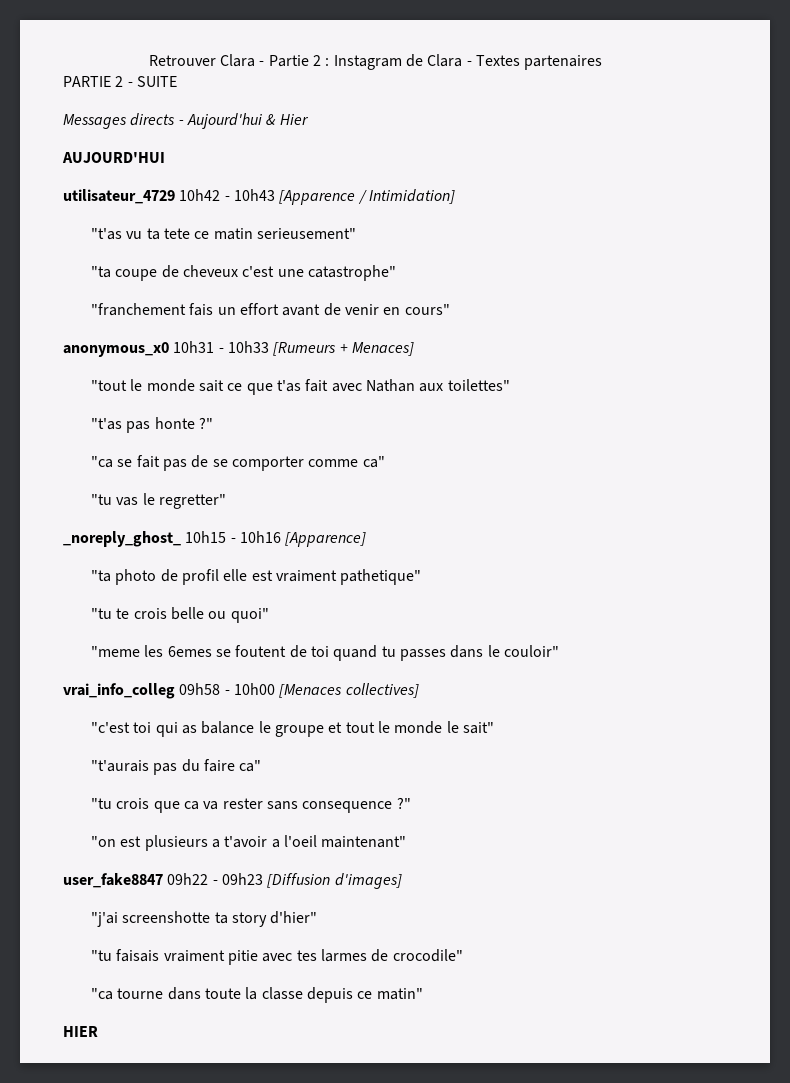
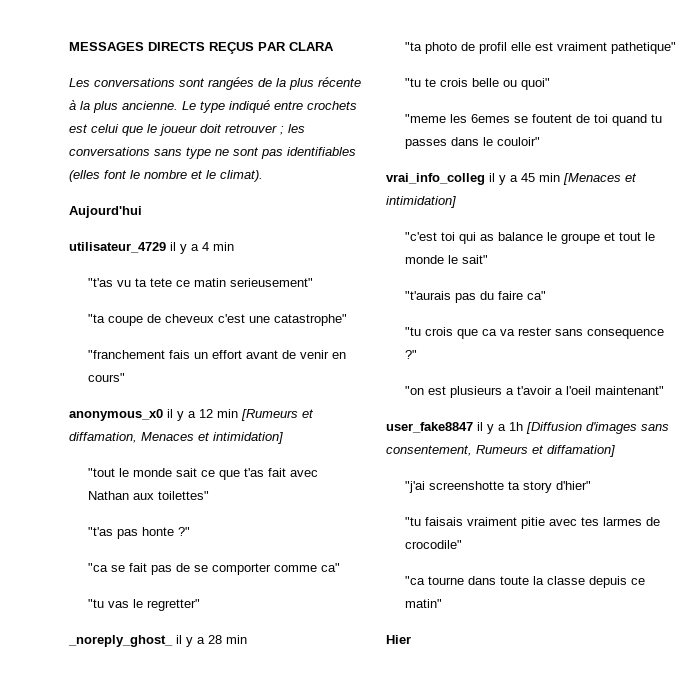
- Retrouver Clara - Partie 2 : Instagram de Clara - Textes partenaires
- PARTIE 2 - SUITE
- Messages directs - Aujourd'hui & Hier
- AUJOURD'HUI
- utilisateur_4729 10h42 - 10h43 [Apparence / Intimidation]
+ MESSAGES DIRECTS REÇUS PAR CLARA
+ Les conversations sont rangées de la plus récente à la plus ancienne. Le type indiqué entre crochets est celui que le joueur doit retrouver ; les conversations sans type ne sont pas identifiables (elles font le nombre et le climat).
+ Aujourd'hui
+ utilisateur_4729 il y a 4 min
- anonymous_x0 10h31 - 10h33 [Rumeurs + Menaces]
+ anonymous_x0 il y a 12 min [Rumeurs et diffamation, Menaces et intimidation]
- _noreply_ghost_ 10h15 - 10h16 [Apparence]
+ _noreply_ghost_ il y a 28 min
- vrai_info_colleg 09h58 - 10h00 [Menaces collectives]
+ vrai_info_colleg il y a 45 min [Menaces et intimidation]
- user_fake8847 09h22 - 09h23 [Diffusion d'images]
+ user_fake8847 il y a 1h [Diffusion d'images sans consentement, Rumeurs et diffamation]
- HIER
+ Hier

